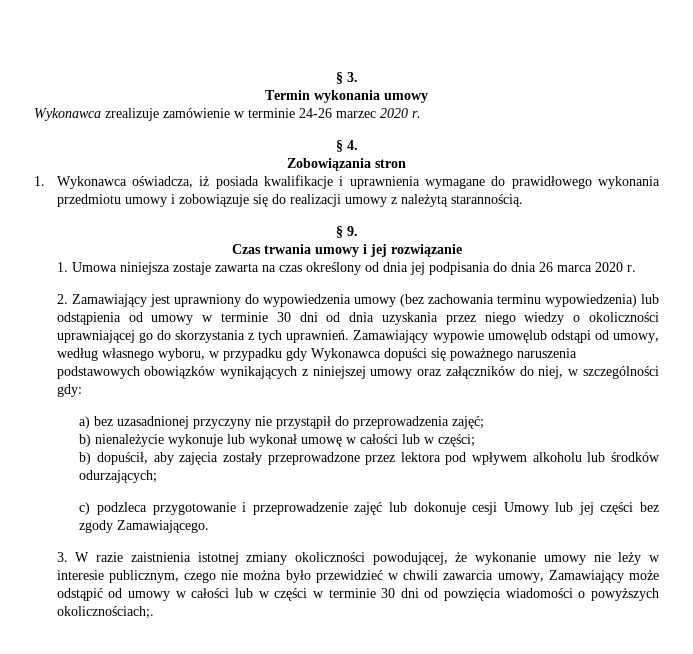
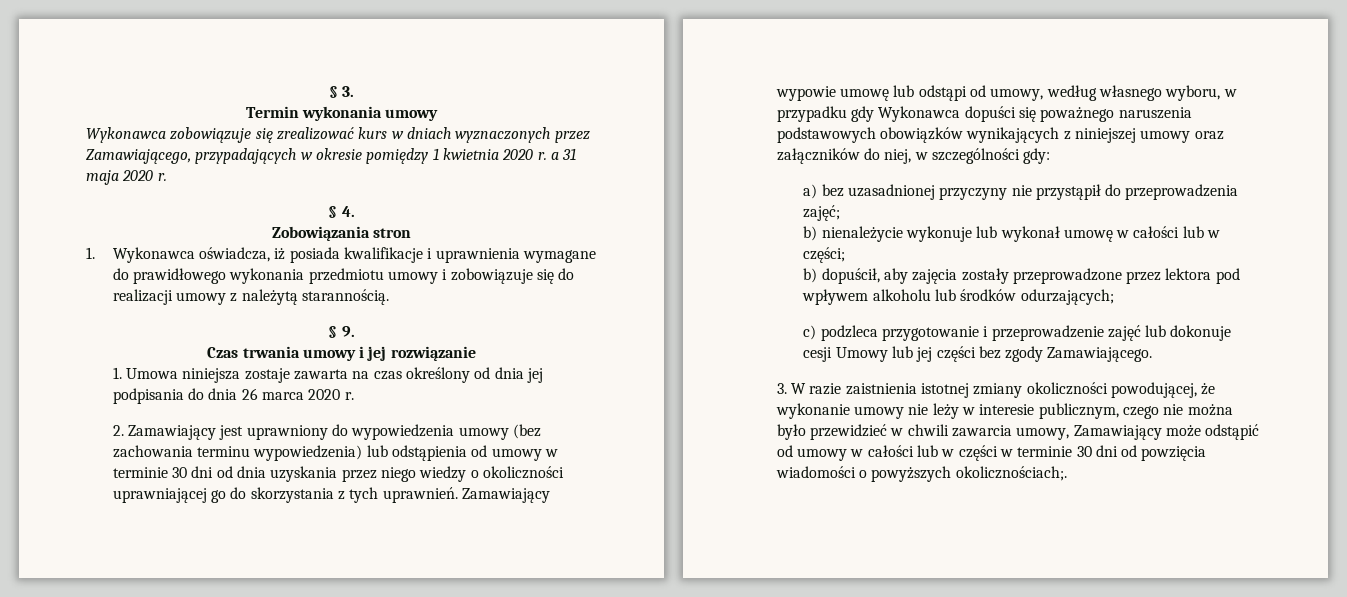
- Wykonawca zrealizuje zamówienie w terminie 24-26 marzec 2020 r.
+ Wykonawca zobowiązuje się zrealizować kurs w dniach wyznaczonych przez Zamawiającego, przypadających w okresie pomiędzy 1 kwietnia 2020 r. a 31 maja 2020 r.
- Zamawiający wypowie umowęlub odstąpi od umowy, według własnego wyboru, w przypadku gdy Wykonawca dopuści się poważnego naruszenia podstawowych obowiązków wynikających z niniejszej umowy oraz załączników do niej, w szczególności gdy:
+ Zamawiający wypowie umowę lub odstąpi od umowy, według własnego wyboru, w przypadku gdy Wykonawca dopuści się poważnego naruszenia podstawowych obowiązków wynikających z niniejszej umowy oraz załączników do niej, w szczególności gdy:

